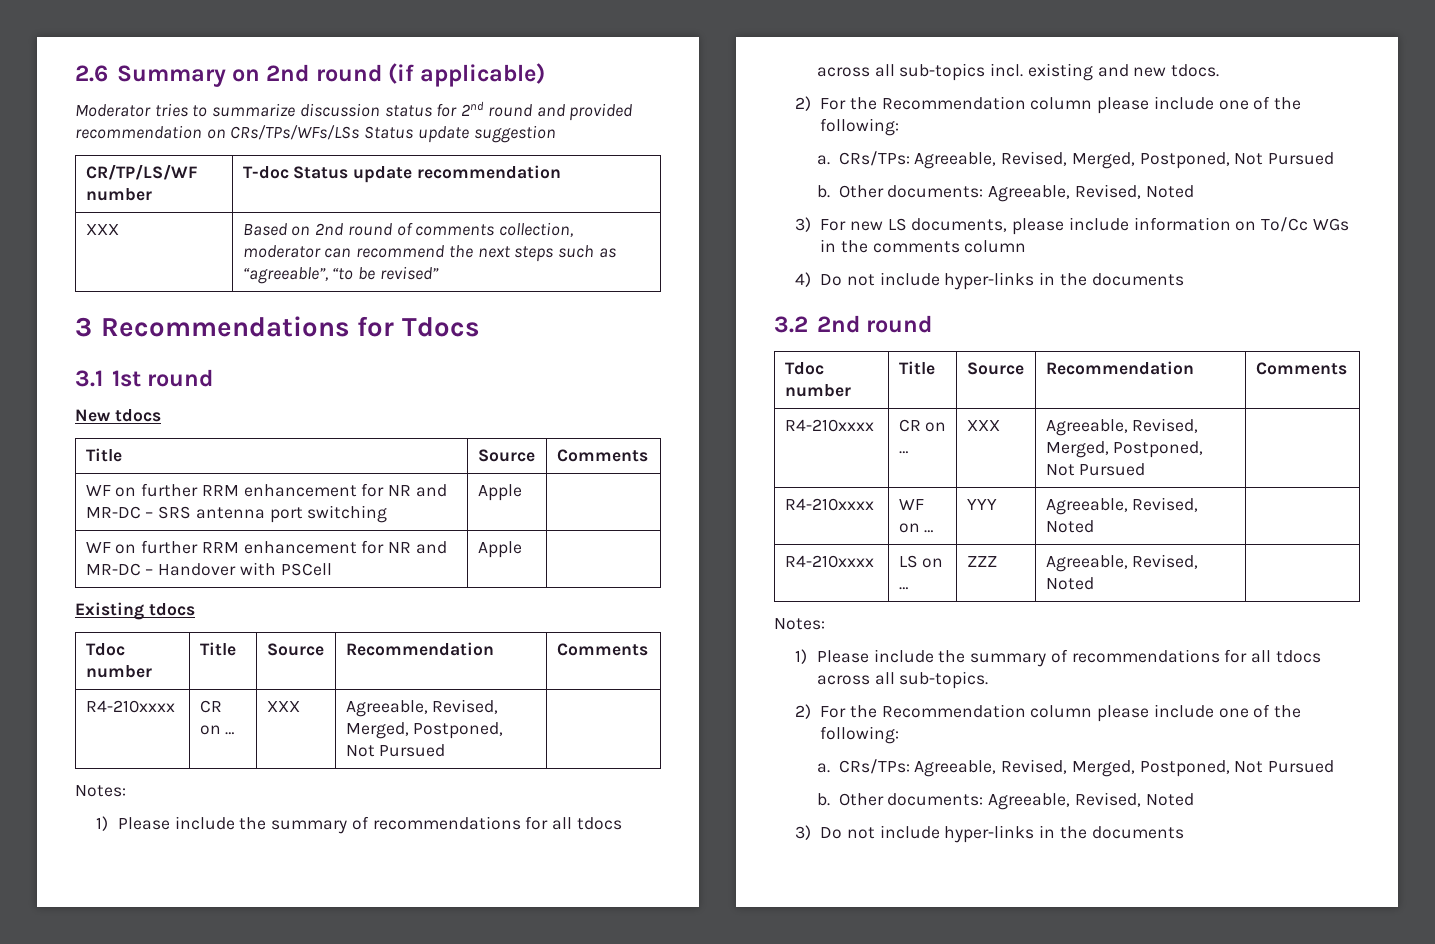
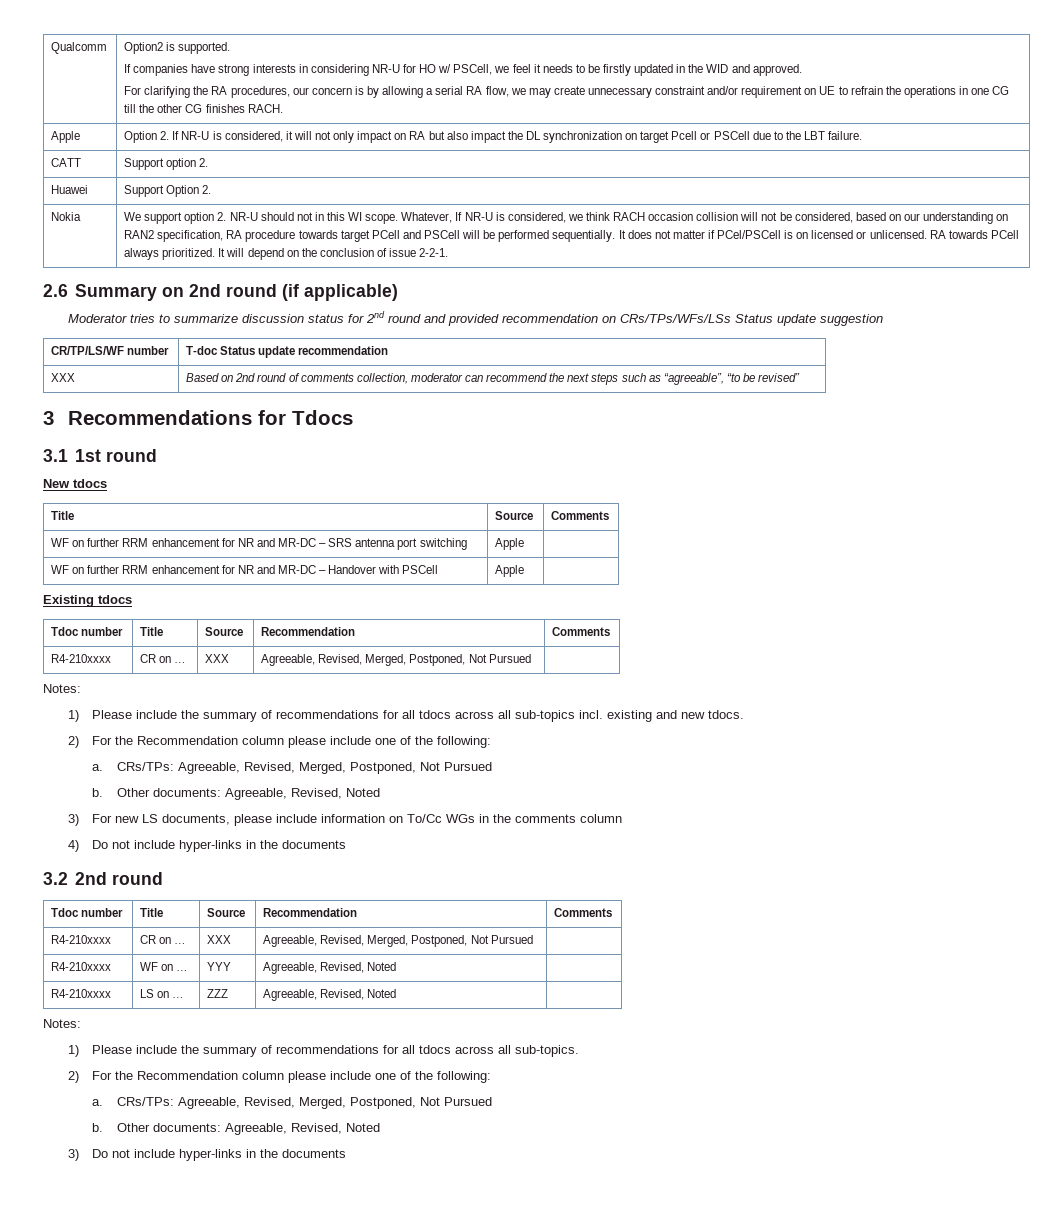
+ Qualcomm | Option2 is supported.
+ If companies have strong interests in considering NR-U for HO w/ PSCell, we feel it needs to be firstly updated in the WID and approved.
+ For clarifying the RA procedures, our concern is by allowing a serial RA flow, we may create unnecessary constraint and/or requirement on UE to refrain the operations in one CG till the other CG finishes RACH.
+ Apple | Option 2. If NR-U is considered, it will not only impact on RA but also impact the DL synchronization on target Pcell or PSCell due to the LBT failure.
+ CATT | Support option 2.
+ Huawei | Support Option 2.
+ Nokia | We support option 2. NR-U should not in this WI scope. Whatever, If NR-U is considered, we think RACH occasion collision will not be considered, based on our understanding on RAN2 specification, RA procedure towards target PCell and PSCell will be performed sequentially. It does not matter if PCel/PSCell is on licensed or unlicensed. RA towards PCell always prioritized. It will depend on the conclusion of issue 2-2-1.

